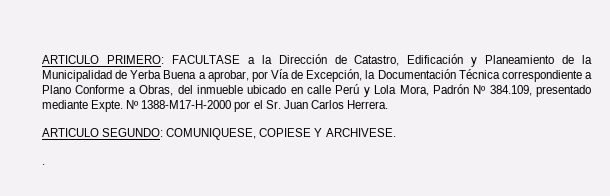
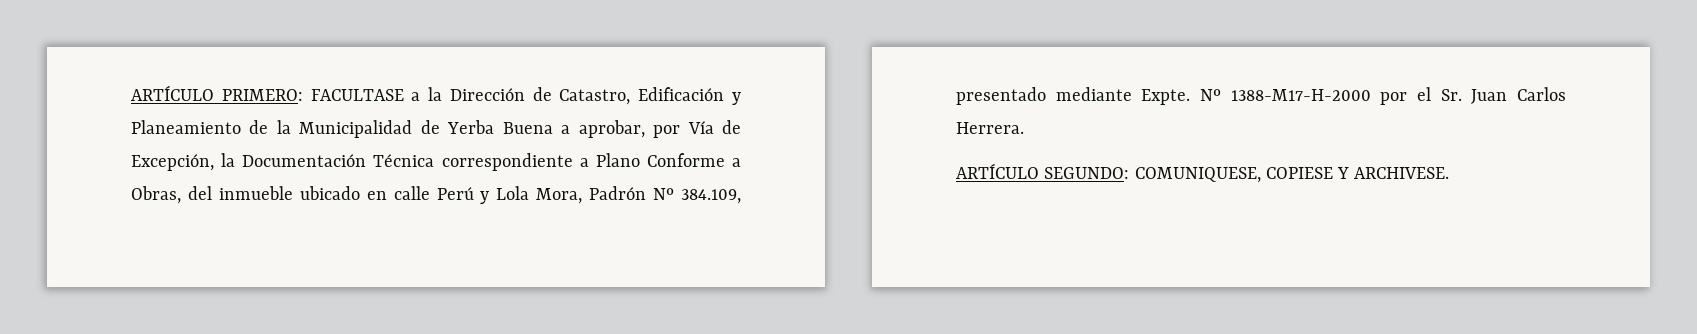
- ARTICULO PRIMERO: FACULTASE a la Dirección de Catastro, Edificación y Planeamiento de la Municipalidad de Yerba Buena a aprobar, por Vía de Excepción, la Documentación Técnica correspondiente a Plano Conforme a Obras, del inmueble ubicado en calle Perú y Lola Mora, Padrón Nº 384.109, presentado mediante Expte.
+ ARTÍCULO PRIMERO: FACULTASE a la Dirección de Catastro, Edificación y Planeamiento de la Municipalidad de Yerba Buena a aprobar, por Vía de Excepción, la Documentación Técnica correspondiente a Plano Conforme a Obras, del inmueble ubicado en calle Perú y Lola Mora, Padrón Nº 384.109, presentado mediante Expte.
- ARTICULO SEGUNDO: COMUNIQUESE, COPIESE Y ARCHIVESE.
+ ARTÍCULO SEGUNDO: COMUNIQUESE, COPIESE Y ARCHIVESE.
- .

